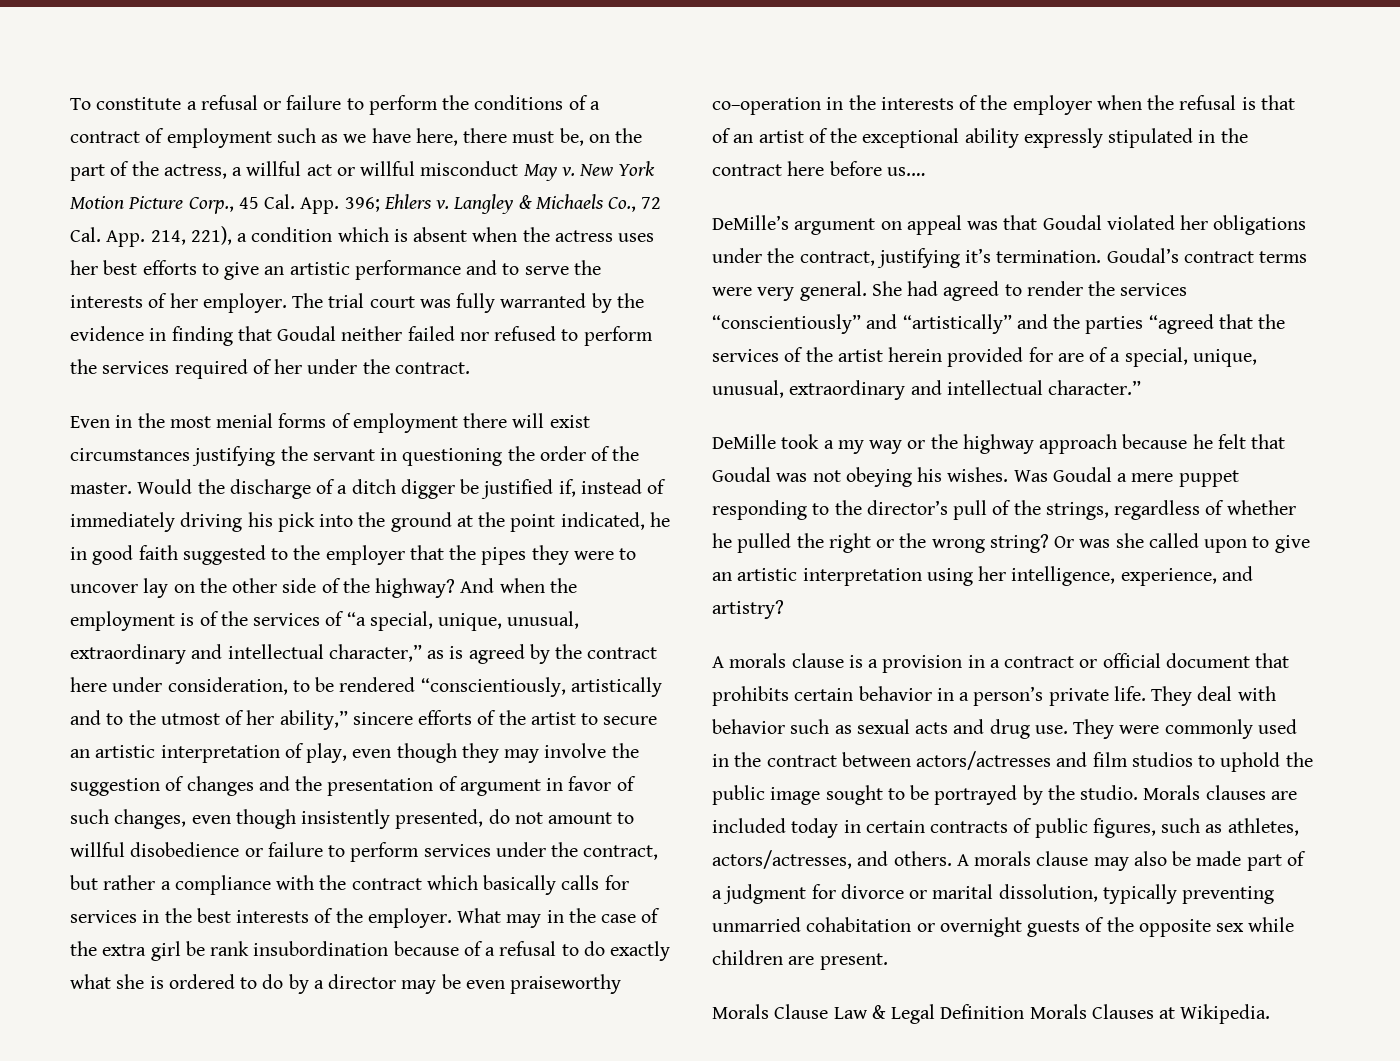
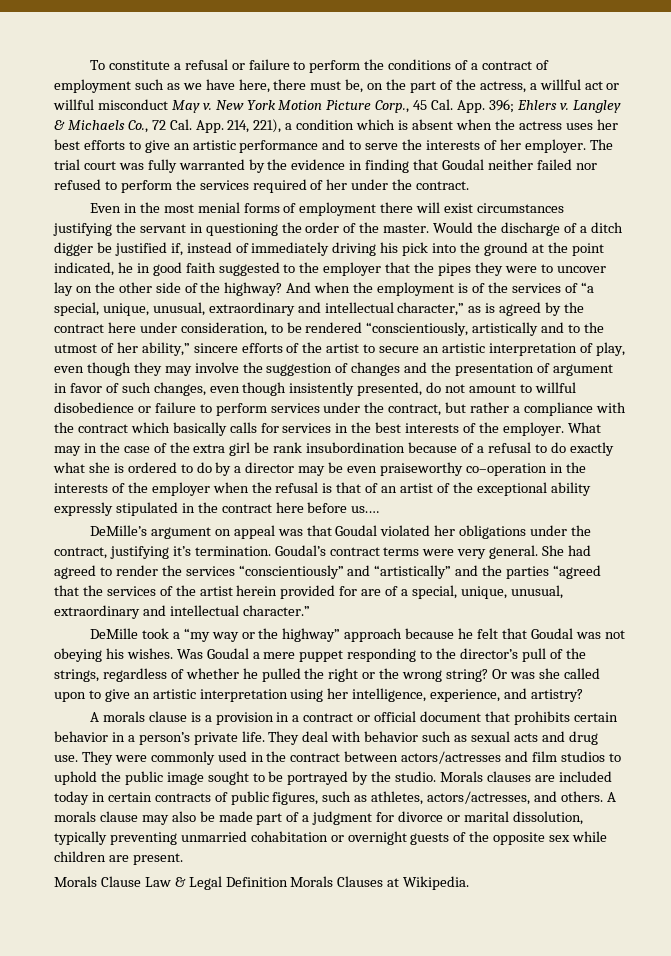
- DeMille took a my way or the highway approach because he felt that Goudal was not obeying his wishes.
+ DeMille took a “my way or the highway” approach because he felt that Goudal was not obeying his wishes.

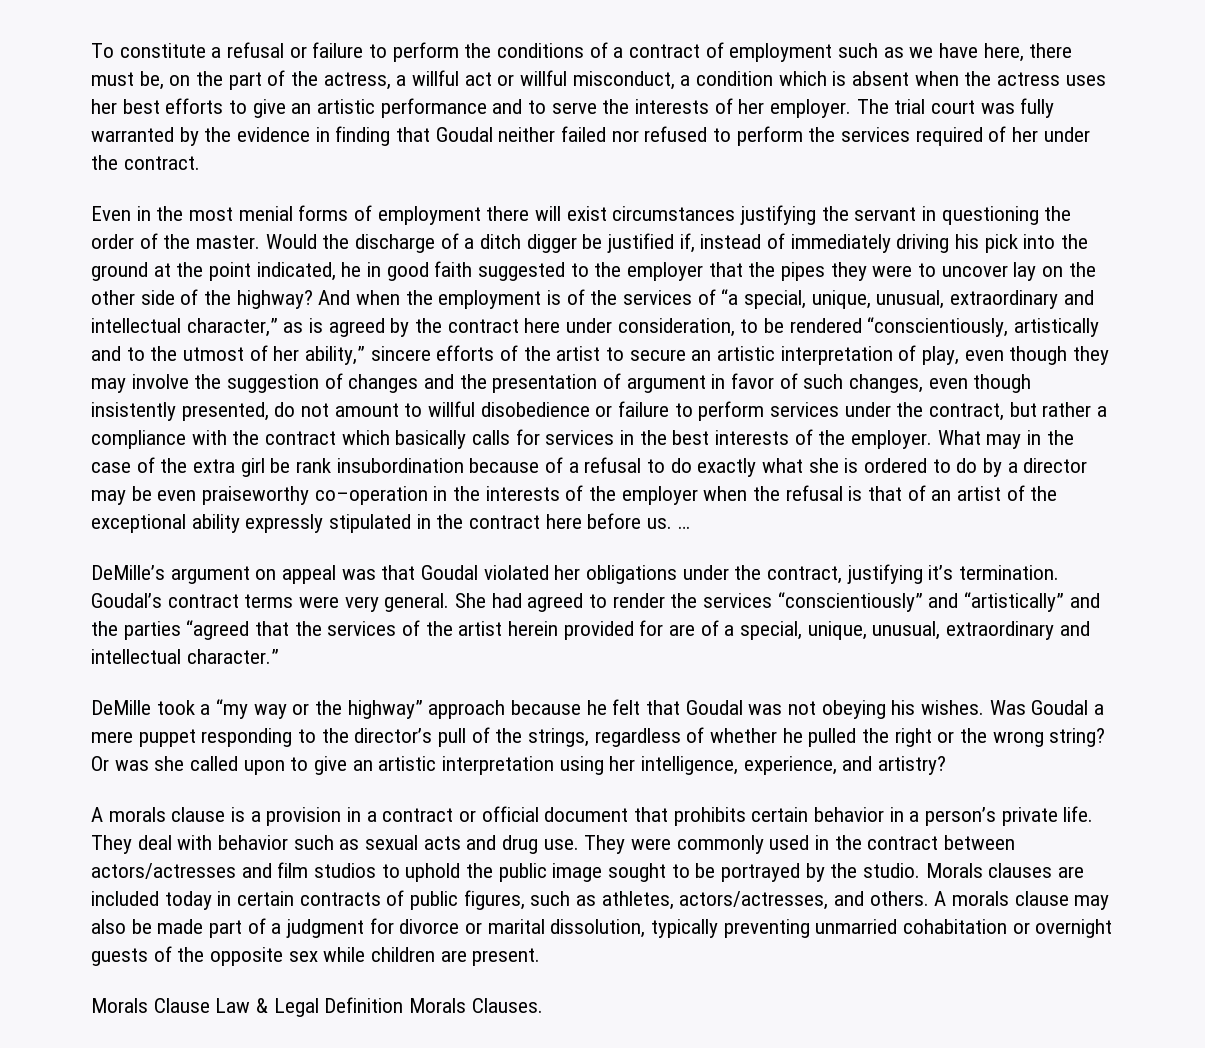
- To constitute a refusal or failure to perform the conditions of a contract of employment such as we have here, there must be, on the part of the actress, a willful act or willful misconduct May v. New York Motion Picture Corp., 45 Cal. App. 396; Ehlers v. Langley & Michaels Co., 72 Cal. App. 214, 221), a condition which is absent when the actress uses her best efforts to give an artistic performance and to serve the interests of her employer.
+ To constitute a refusal or failure to perform the conditions of a contract of employment such as we have here, there must be, on the part of the actress, a willful act or willful misconduct, a condition which is absent when the actress uses her best efforts to give an artistic performance and to serve the interests of her employer.
- What may in the case of the extra girl be rank insubordination because of a refusal to do exactly what she is ordered to do by a director may be even praiseworthy co–operation in the interests of the employer when the refusal is that of an artist of the exceptional ability expressly stipulated in the contract here before us.…
+ What may in the case of the extra girl be rank insubordination because of a refusal to do exactly what she is ordered to do by a director may be even praiseworthy co–operation in the interests of the employer when the refusal is that of an artist of the exceptional ability expressly stipulated in the contract here before us. …
- Morals Clause Law & Legal Definition Morals Clauses at Wikipedia.
+ Morals Clause Law & Legal Definition Morals Clauses.

